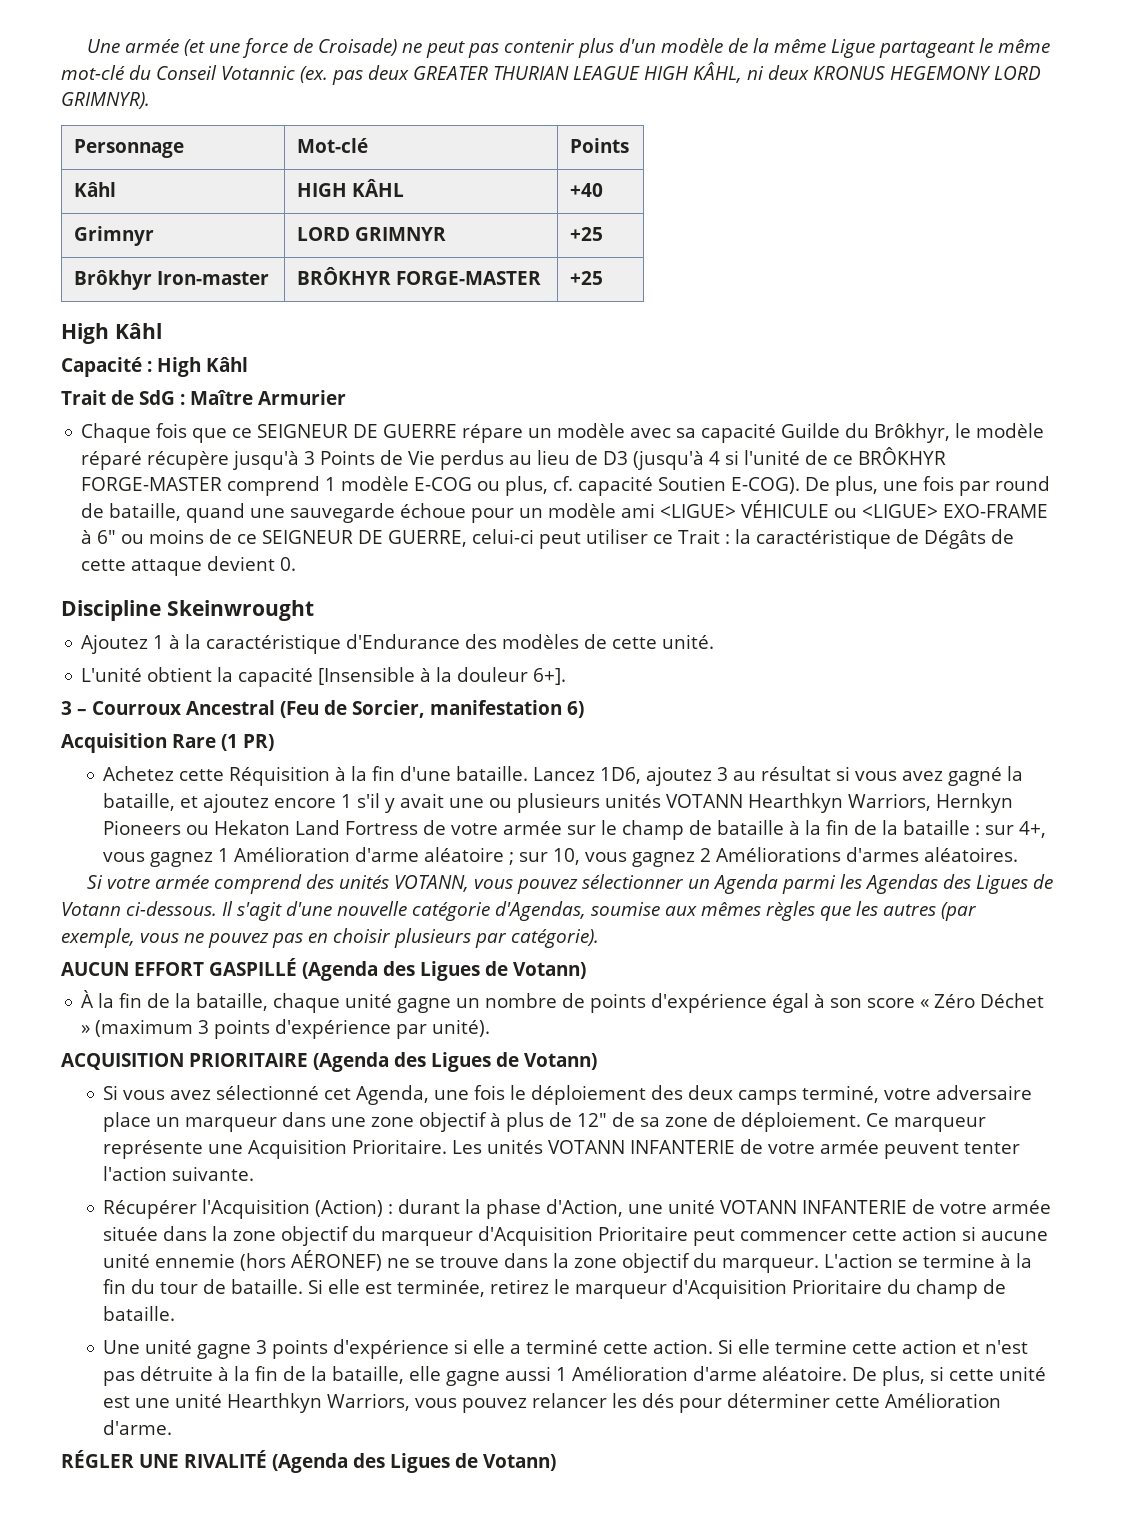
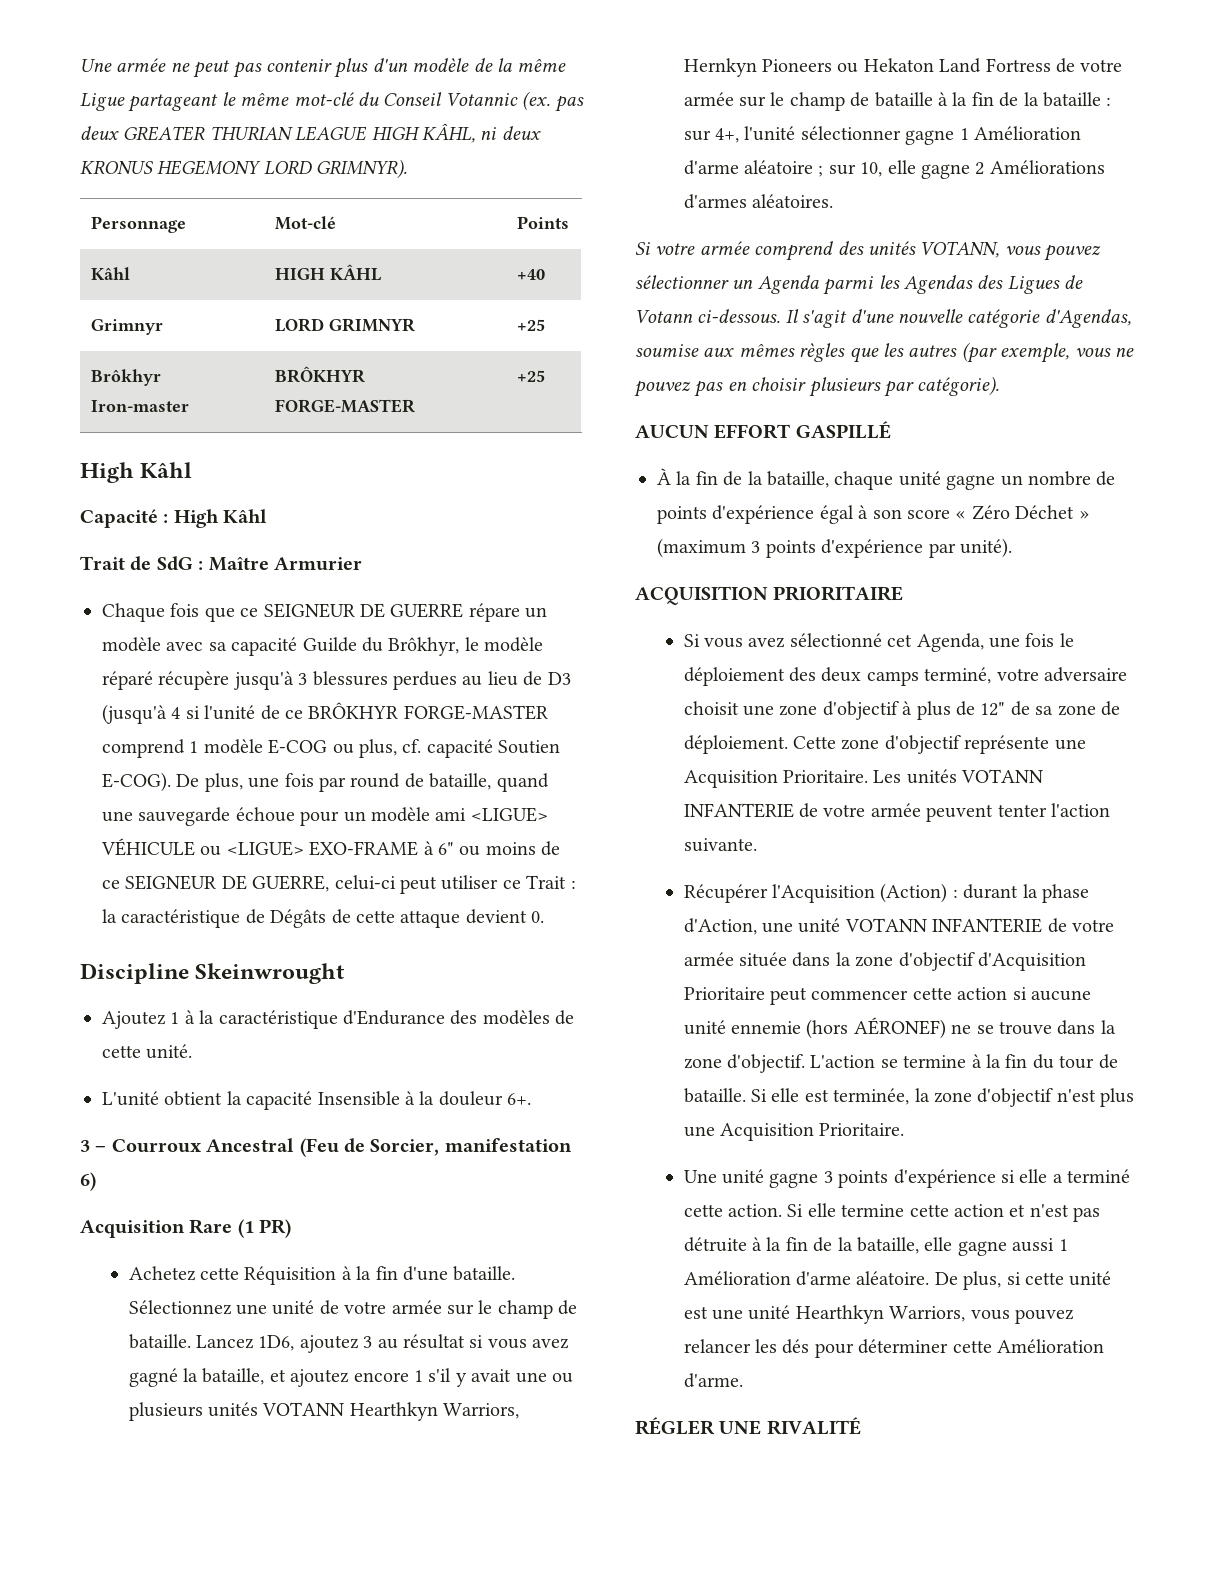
- Une armée (et une force de Croisade) ne peut pas contenir plus d'un modèle de la même Ligue partageant le même mot-clé du Conseil Votannic (ex. pas deux GREATER THURIAN LEAGUE HIGH KÂHL, ni deux KRONUS HEGEMONY LORD GRIMNYR).
+ Une armée ne peut pas contenir plus d'un modèle de la même Ligue partageant le même mot-clé du Conseil Votannic (ex. pas deux GREATER THURIAN LEAGUE HIGH KÂHL, ni deux KRONUS HEGEMONY LORD GRIMNYR).
- Chaque fois que ce SEIGNEUR DE GUERRE répare un modèle avec sa capacité Guilde du Brôkhyr, le modèle réparé récupère jusqu'à 3 Points de Vie perdus au lieu de D3 (jusqu'à 4 si l'unité de ce BRÔKHYR FORGE-MASTER comprend 1 modèle E-COG ou plus, cf. capacité Soutien E-COG).
+ Chaque fois que ce SEIGNEUR DE GUERRE répare un modèle avec sa capacité Guilde du Brôkhyr, le modèle réparé récupère jusqu'à 3 blessures perdues au lieu de D3 (jusqu'à 4 si l'unité de ce BRÔKHYR FORGE-MASTER comprend 1 modèle E-COG ou plus, cf. capacité Soutien E-COG).
- L'unité obtient la capacité [Insensible à la douleur 6+].
+ L'unité obtient la capacité Insensible à la douleur 6+.
+ Sélectionnez une unité de votre armée sur le champ de bataille.
- Lancez 1D6, ajoutez 3 au résultat si vous avez gagné la bataille, et ajoutez encore 1 s'il y avait une ou plusieurs unités VOTANN Hearthkyn Warriors, Hernkyn Pioneers ou Hekaton Land Fortress de votre armée sur le champ de bataille à la fin de la bataille : sur 4+, vous gagnez 1 Amélioration d'arme aléatoire ; sur 10, vous gagnez 2 Améliorations d'armes aléatoires.
+ Lancez 1D6, ajoutez 3 au résultat si vous avez gagné la bataille, et ajoutez encore 1 s'il y avait une ou plusieurs unités VOTANN Hearthkyn Warriors, Hernkyn Pioneers ou Hekaton Land Fortress de votre armée sur le champ de bataille à la fin de la bataille : sur 4+, l'unité sélectionner gagne 1 Amélioration d'arme aléatoire ; sur 10, elle gagne 2 Améliorations d'armes aléatoires.
- AUCUN EFFORT GASPILLÉ (Agenda des Ligues de Votann)
+ AUCUN EFFORT GASPILLÉ
- ACQUISITION PRIORITAIRE (Agenda des Ligues de Votann)
+ ACQUISITION PRIORITAIRE
- Si vous avez sélectionné cet Agenda, une fois le déploiement des deux camps terminé, votre adversaire place un marqueur dans une zone objectif à plus de 12" de sa zone de déploiement.
+ Si vous avez sélectionné cet Agenda, une fois le déploiement des deux camps terminé, votre adversaire choisit une zone d'objectif à plus de 12" de sa zone de déploiement.
- Ce marqueur représente une Acquisition Prioritaire.
+ Cette zone d'objectif représente une Acquisition Prioritaire.
- Récupérer l'Acquisition (Action) : durant la phase d'Action, une unité VOTANN INFANTERIE de votre armée située dans la zone objectif du marqueur d'Acquisition Prioritaire peut commencer cette action si aucune unité ennemie (hors AÉRONEF) ne se trouve dans la zone objectif du marqueur.
+ Récupérer l'Acquisition (Action) : durant la phase d'Action, une unité VOTANN INFANTERIE de votre armée située dans la zone d'objectif d'Acquisition Prioritaire peut commencer cette action si aucune unité ennemie (hors AÉRONEF) ne se trouve dans la zone d'objectif.
- Si elle est terminée, retirez le marqueur d'Acquisition Prioritaire du champ de bataille.
+ Si elle est terminée, la zone d'objectif n'est plus une Acquisition Prioritaire.
- RÉGLER UNE RIVALITÉ (Agenda des Ligues de Votann)
+ RÉGLER UNE RIVALITÉ

